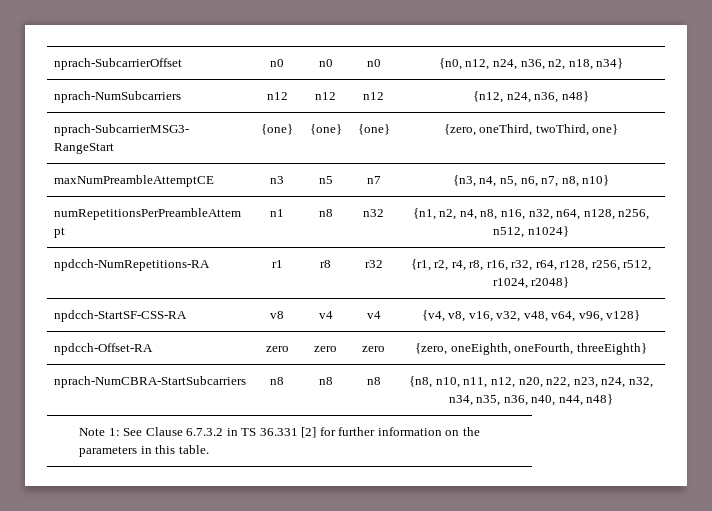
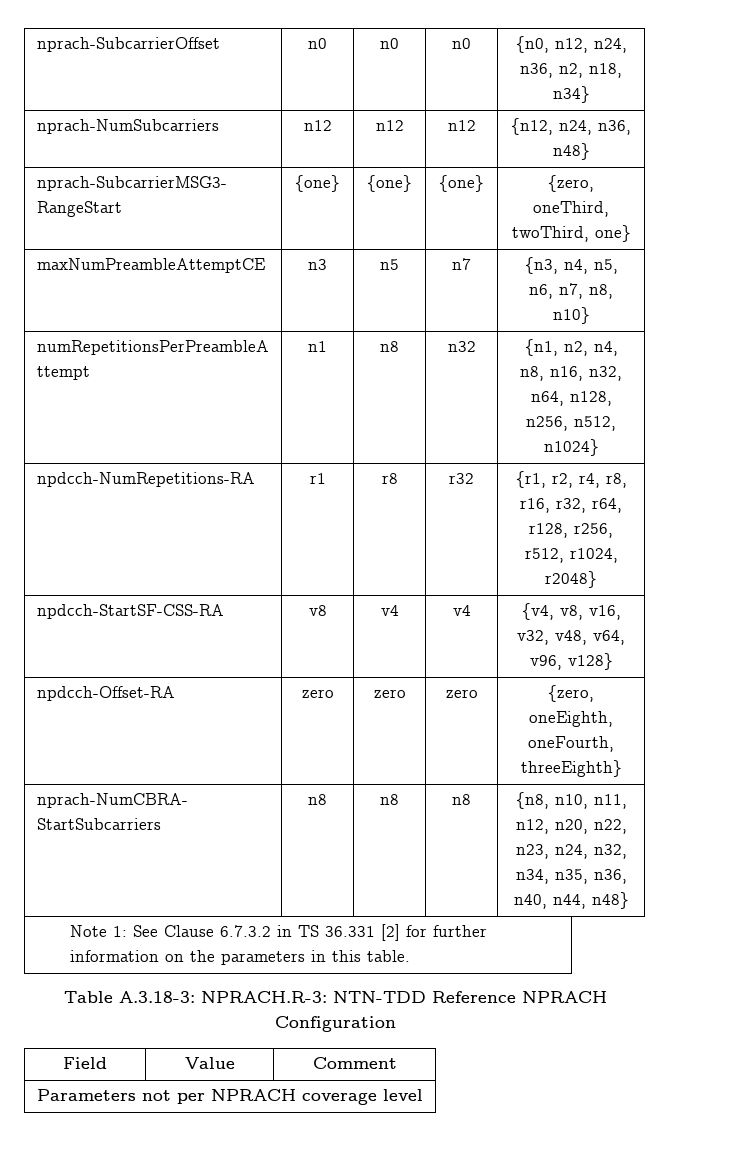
+ Table A.3.18-3: NPRACH.R-3: NTN-TDD Reference NPRACH Configuration
+ Field | Value | Comment
+ Parameters not per NPRACH coverage level

